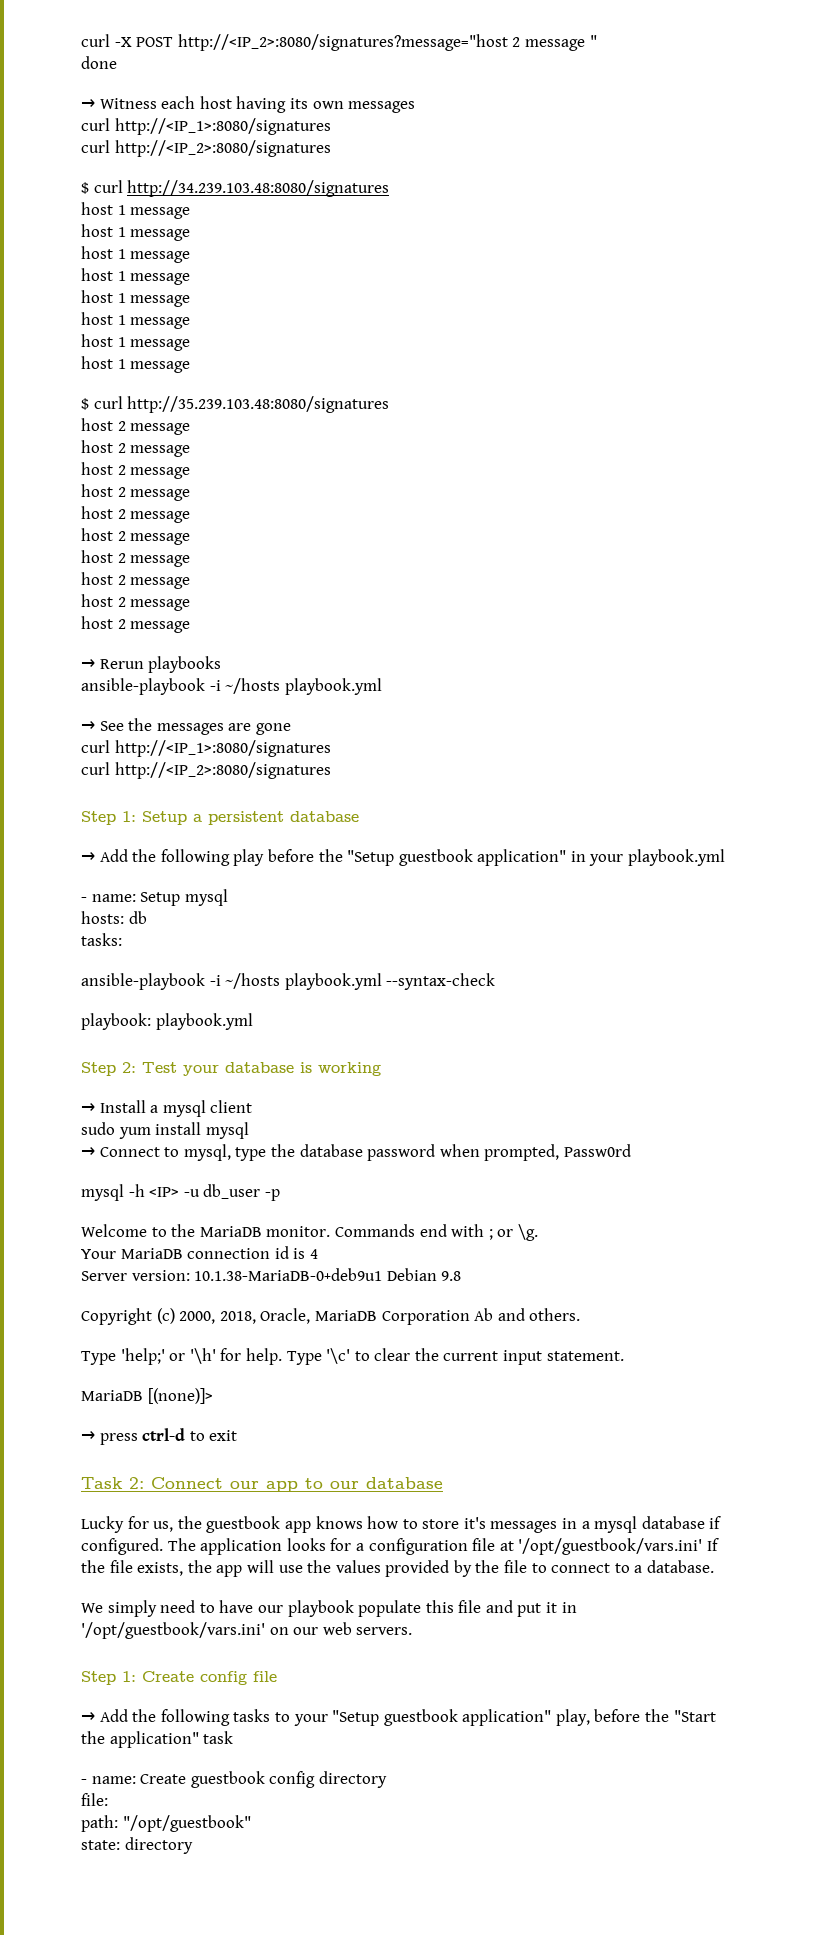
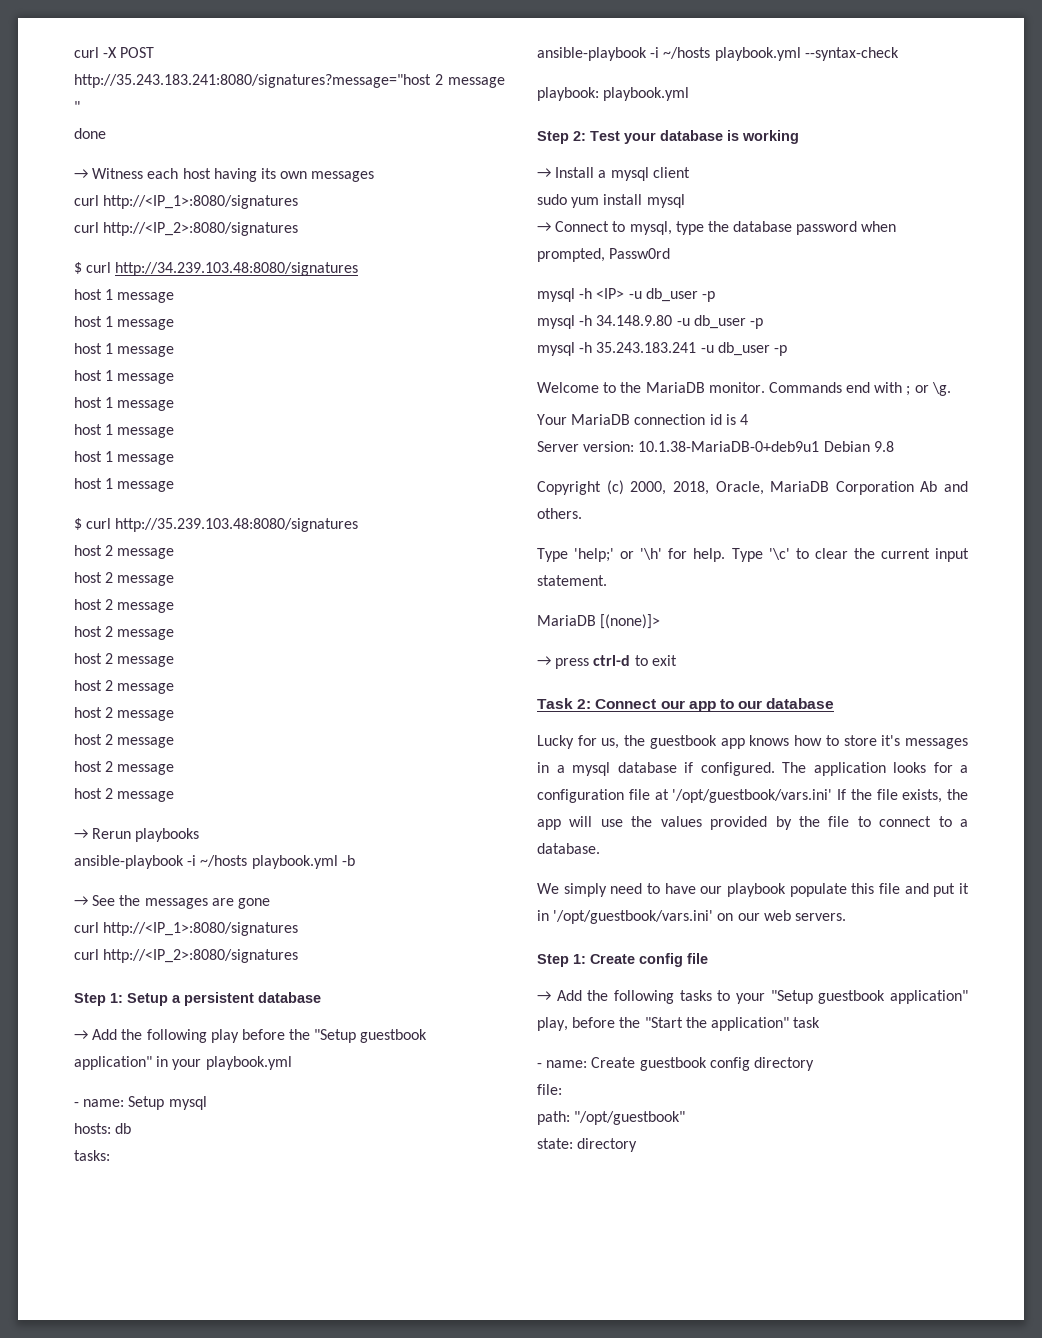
- curl -X POST http://<IP_2>:8080/signatures?message="host 2 message "
+ curl -X POST http://35.243.183.241:8080/signatures?message="host 2 message "
  → Rerun playbooks
- ansible-playbook -i ~/hosts playbook.yml
+ ansible-playbook -i ~/hosts playbook.yml -b
+ mysql -h 34.148.9.80 -u db_user -p
+ mysql -h 35.243.183.241 -u db_user -p

